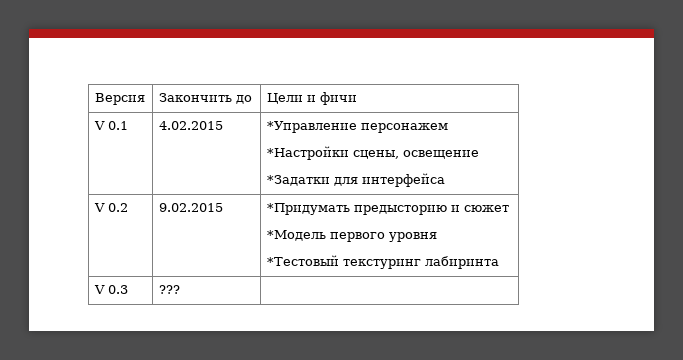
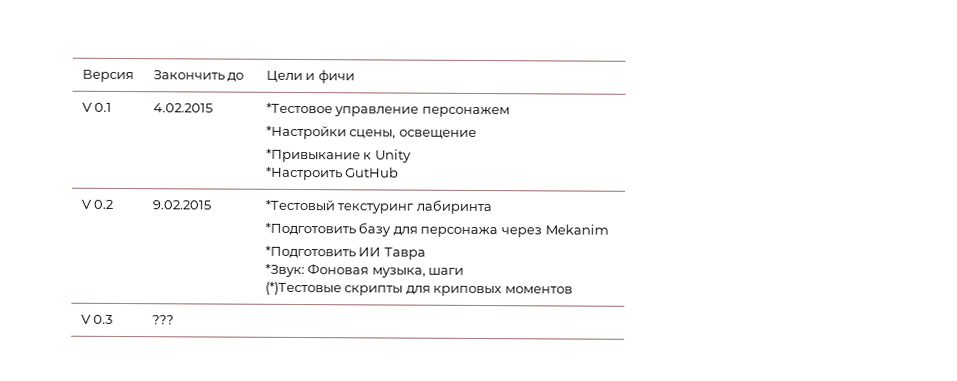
- V 0.1 | 4.02.2015 | *Управление персонажем
+ V 0.1 | 4.02.2015 | *Тестовое управление персонажем
  *Настройки сцены, освещение
- *Задатки для интерфейса
- V 0.2 | 9.02.2015 | *Придумать предысторию и сюжет
- *Модель первого уровня
- *Тестовый текстуринг лабиринта
+ *Привыкание к Unity
+ *Настроить GutHub
+ V 0.2 | 9.02.2015 | *Тестовый текстуринг лабиринта
+ *Подготовить базу для персонажа через Mekanim
+ *Подготовить ИИ Тавра
+ *Звук: Фоновая музыка, шаги
+ (*)Тестовые скрипты для криповых моментов

